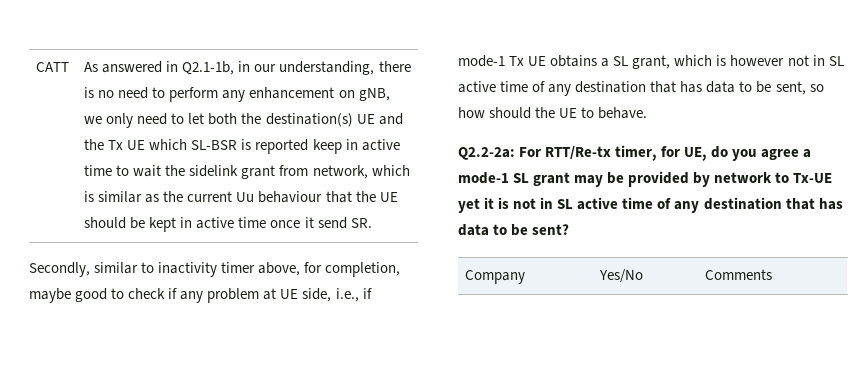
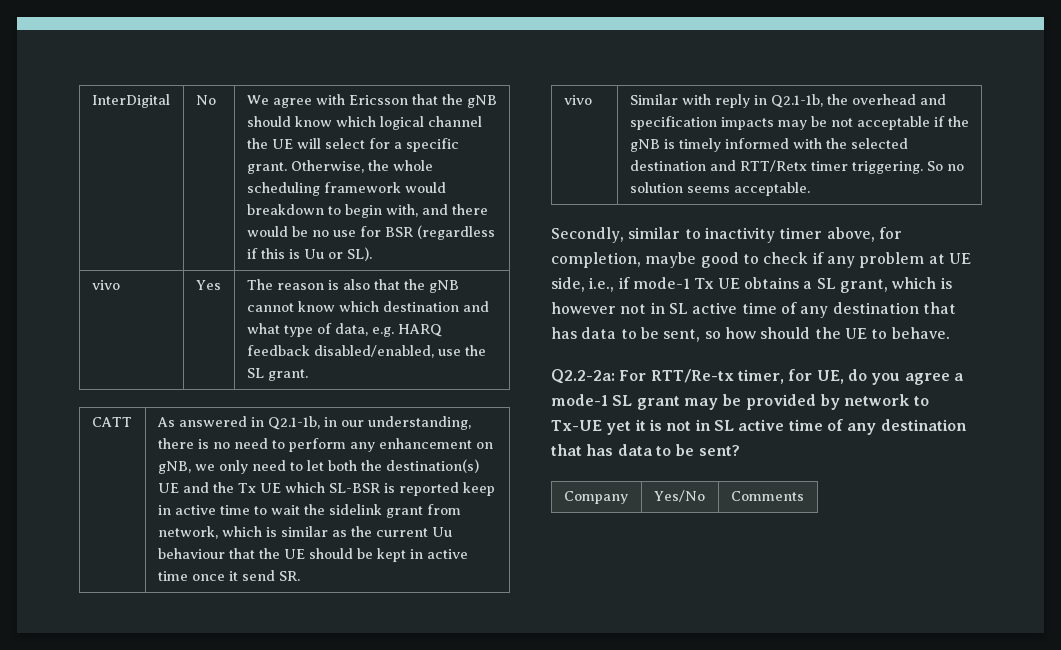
+ InterDigital | No | We agree with Ericsson that the gNB should know which logical channel the UE will select for a specific grant. Otherwise, the whole scheduling framework would breakdown to begin with, and there would be no use for BSR (regardless if this is Uu or SL).
+ vivo | Yes | The reason is also that the gNB cannot know which destination and what type of data, e.g. HARQ feedback disabled/enabled, use the SL grant.
+ vivo | Similar with reply in Q2.1-1b, the overhead and specification impacts may be not acceptable if the gNB is timely informed with the selected destination and RTT/Retx timer triggering. So no solution seems acceptable.

